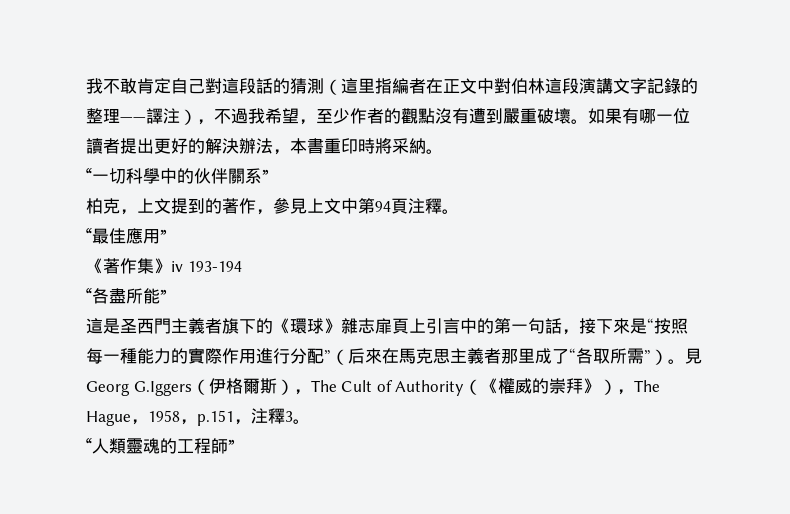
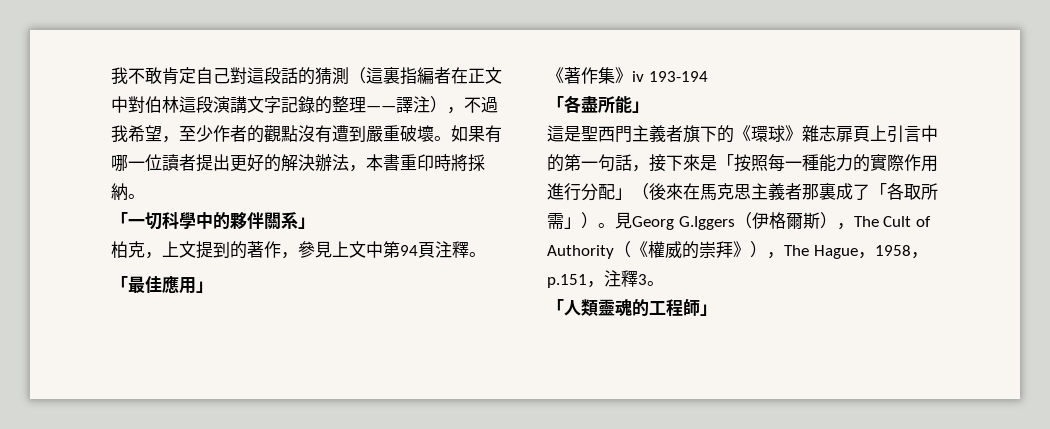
- 我不敢肯定自己對這段話的猜測（這里指編者在正文中對伯林這段演講文字記錄的整理——譯注），不過我希望，至少作者的觀點沒有遭到嚴重破壞。
+ 我不敢肯定自己對這段話的猜測（這裏指編者在正文中對伯林這段演講文字記錄的整理——譯注），不過我希望，至少作者的觀點沒有遭到嚴重破壞。
- 如果有哪一位讀者提出更好的解決辦法，本書重印時將采納。
+ 如果有哪一位讀者提出更好的解決辦法，本書重印時將採納。
- “一切科學中的伙伴關系”
+ 「一切科學中的夥伴關系」
- “最佳應用”
+ 「最佳應用」
- “各盡所能”
+ 「各盡所能」
- 這是圣西門主義者旗下的《環球》雜志扉頁上引言中的第一句話，接下來是“按照每一種能力的實際作用進行分配”（后來在馬克思主義者那里成了“各取所需”）。
+ 這是聖西門主義者旗下的《環球》雜志扉頁上引言中的第一句話，接下來是「按照每一種能力的實際作用進行分配」（後來在馬克思主義者那裏成了「各取所需」）。
- “人類靈魂的工程師”
+ 「人類靈魂的工程師」

